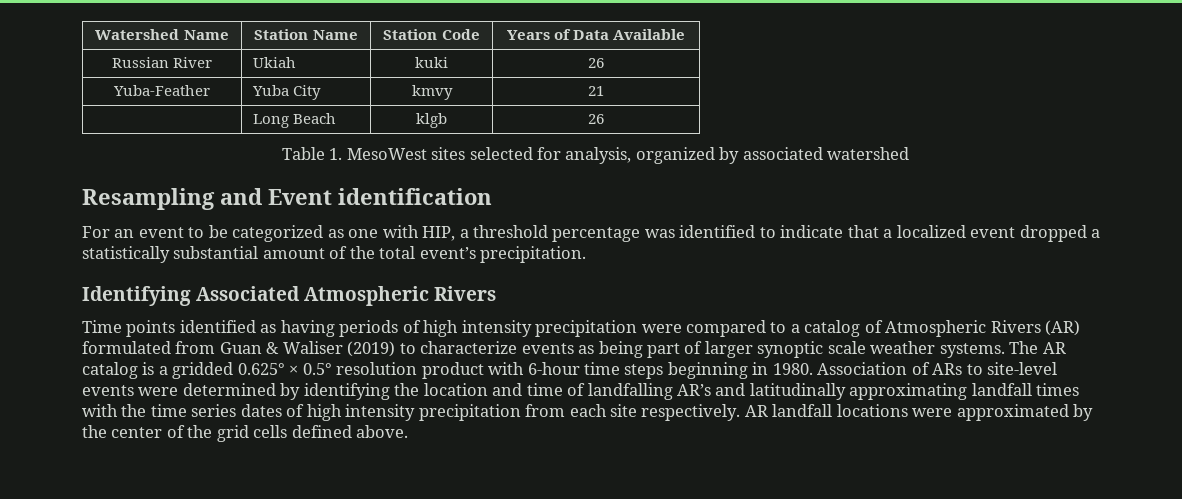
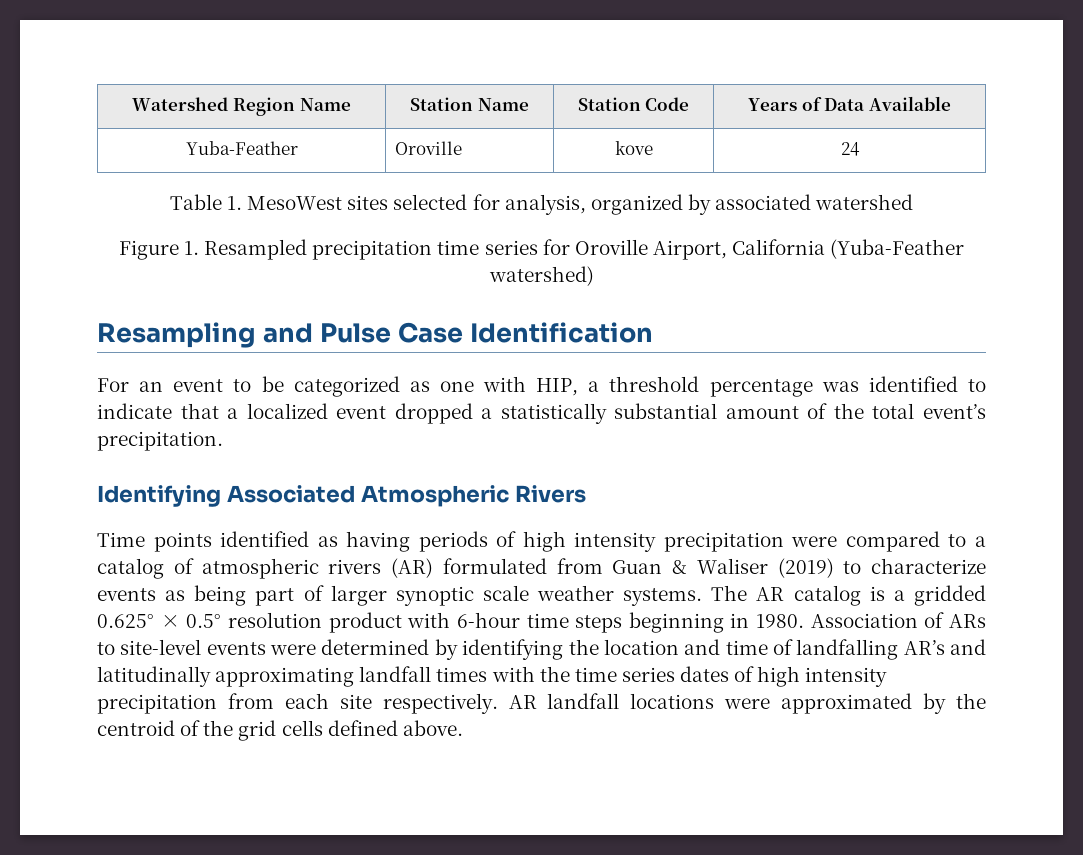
- Watershed Name | Station Name | Station Code | Years of Data Available
+ Watershed Region Name | Station Name | Station Code | Years of Data Available
- Russian River | Ukiah | kuki | 26
- Yuba-Feather | Yuba City | kmvy | 21
- | Long Beach | klgb | 26
+ Yuba-Feather | Oroville | kove | 24
+ Figure 1. Resampled precipitation time series for Oroville Airport, California (Yuba-Feather watershed)
- Resampling and Event identification
+ Resampling and Pulse Case Identification
- Time points identified as having periods of high intensity precipitation were compared to a catalog of Atmospheric Rivers (AR) formulated from Guan & Waliser (2019) to characterize events as being part of larger synoptic scale weather systems.
+ Time points identified as having periods of high intensity precipitation were compared to a catalog of atmospheric rivers (AR) formulated from Guan & Waliser (2019) to characterize events as being part of larger synoptic scale weather systems.
- AR landfall locations were approximated by the center of the grid cells defined above.
+ AR landfall locations were approximated by the centroid of the grid cells defined above.

